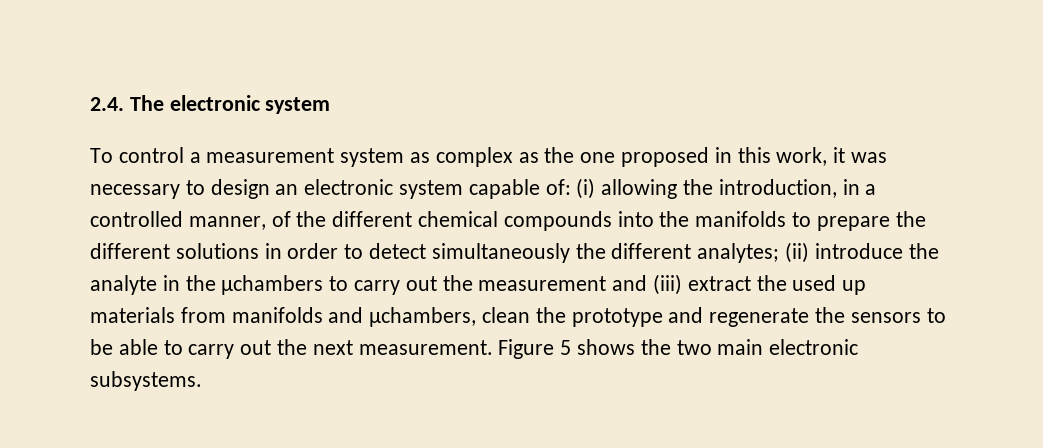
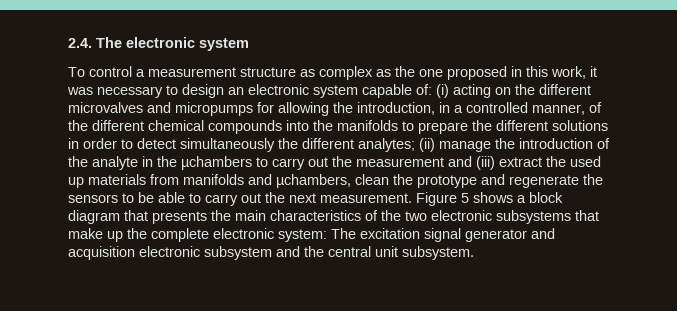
- To control a measurement system as complex as the one proposed in this work, it was necessary to design an electronic system capable of:
+ To control a measurement structure as complex as the one proposed in this work, it was necessary to design an electronic system capable of:
- (i) allowing the introduction, in a controlled manner, of the different chemical compounds into the manifolds to prepare the different solutions in order to detect simultaneously the different analytes;
+ (i) acting on the different microvalves and micropumps for allowing the introduction, in a controlled manner, of the different chemical compounds into the manifolds to prepare the different solutions in order to detect simultaneously the different analytes;
- (ii) introduce the analyte in the µchambers to carry out the measurement and (iii) extract the used up materials from manifolds and µchambers, clean the prototype and regenerate the sensors to be able to carry out the next measurement.
+ (ii) manage the introduction of the analyte in the µchambers to carry out the measurement and (iii) extract the used up materials from manifolds and µchambers, clean the prototype and regenerate the sensors to be able to carry out the next measurement.
- Figure 5 shows the two main electronic subsystems.
+ Figure 5 shows a block diagram that presents the main characteristics of the two electronic subsystems that make up the complete electronic system: The excitation signal generator and acquisition electronic subsystem and the central unit subsystem.

